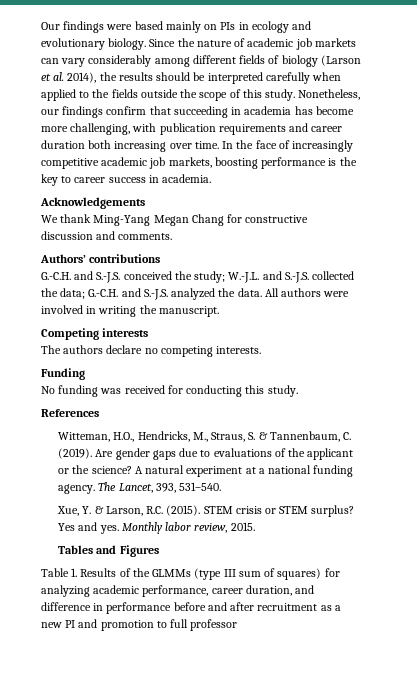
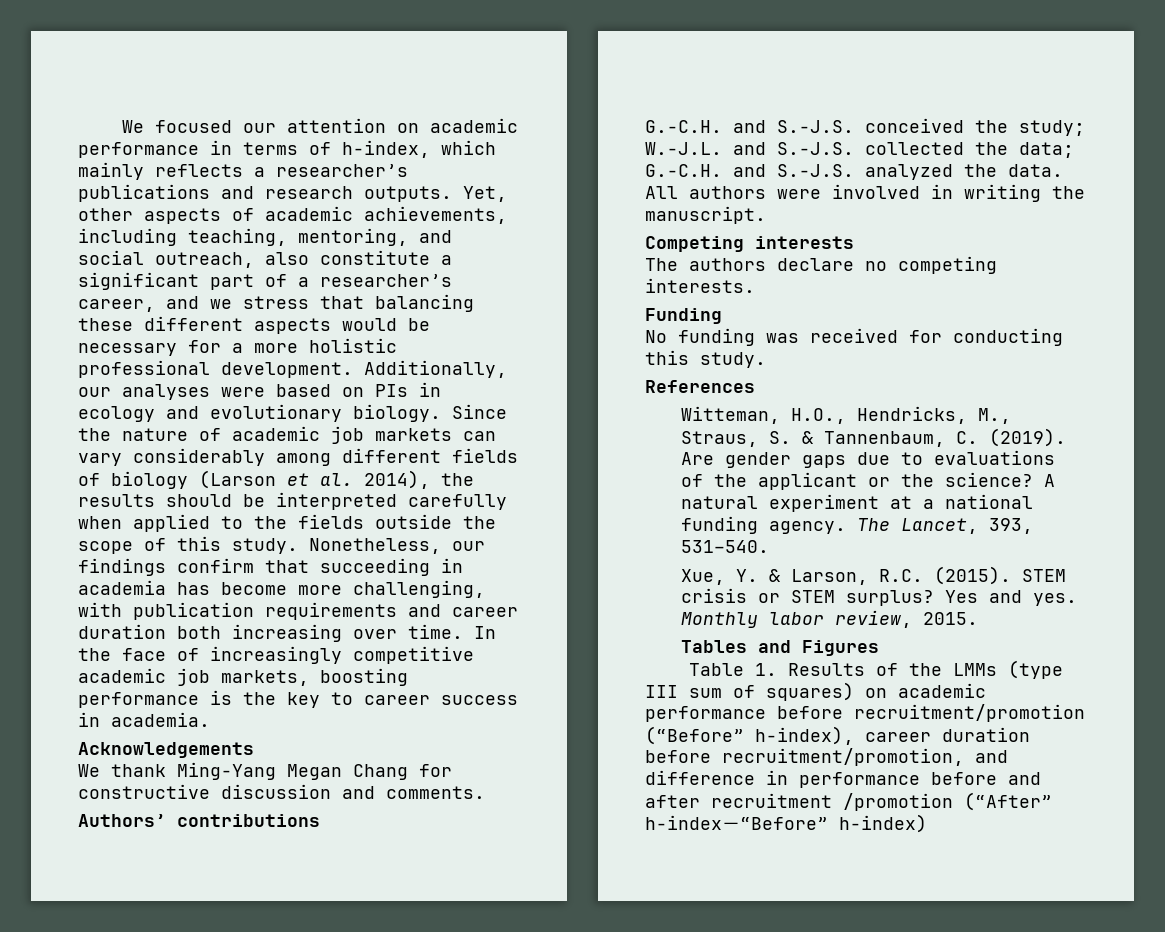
- Our findings were based mainly on PIs in ecology and evolutionary biology.
+ We focused our attention on academic performance in terms of h-index, which mainly reflects a researcher’s publications and research outputs. Yet, other aspects of academic achievements, including teaching, mentoring, and social outreach, also constitute a significant part of a researcher’s career, and we stress that balancing these different aspects would be necessary for a more holistic professional development. Additionally, our analyses were based on PIs in ecology and evolutionary biology.
- Table 1. Results of the GLMMs (type III sum of squares) for analyzing academic performance, career duration, and difference in performance before and after recruitment as a new PI and promotion to full professor
+ Table 1. Results of the LMMs (type III sum of squares) on academic performance before recruitment/promotion (“Before” h-index), career duration before recruitment/promotion, and difference in performance before and after recruitment /promotion (“After” h-index－“Before” h-index)

